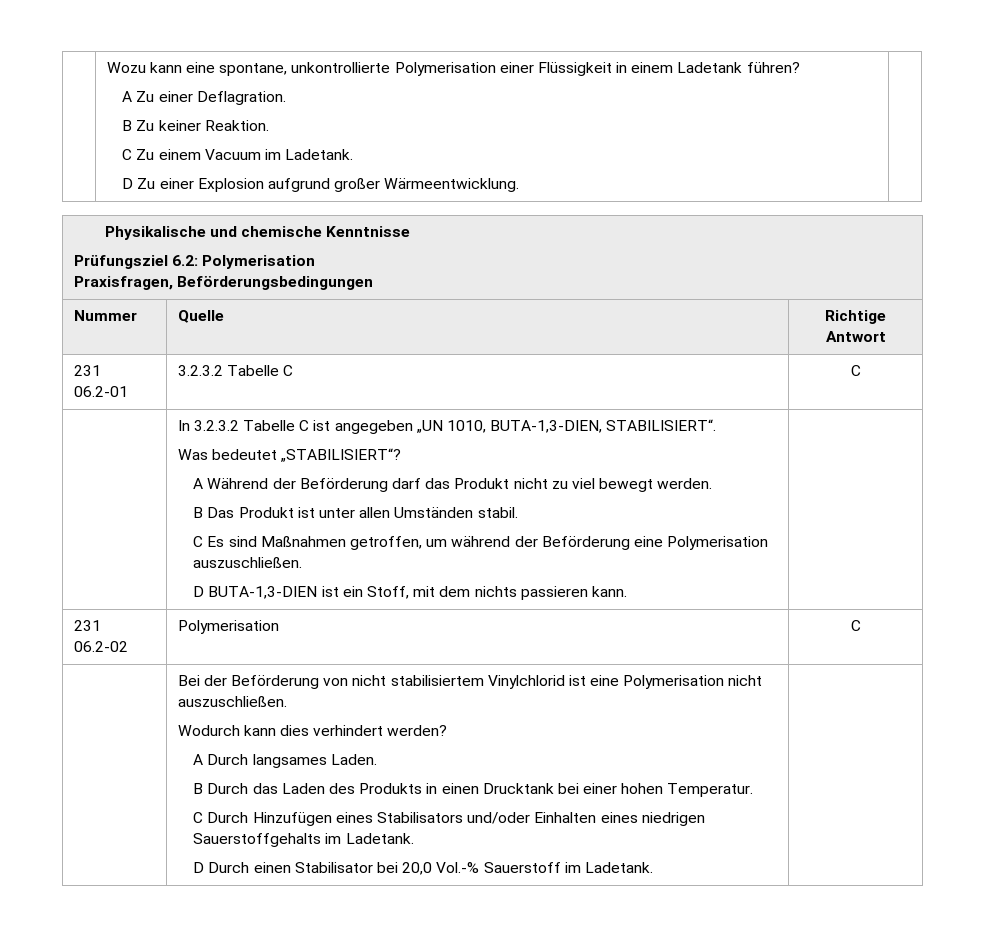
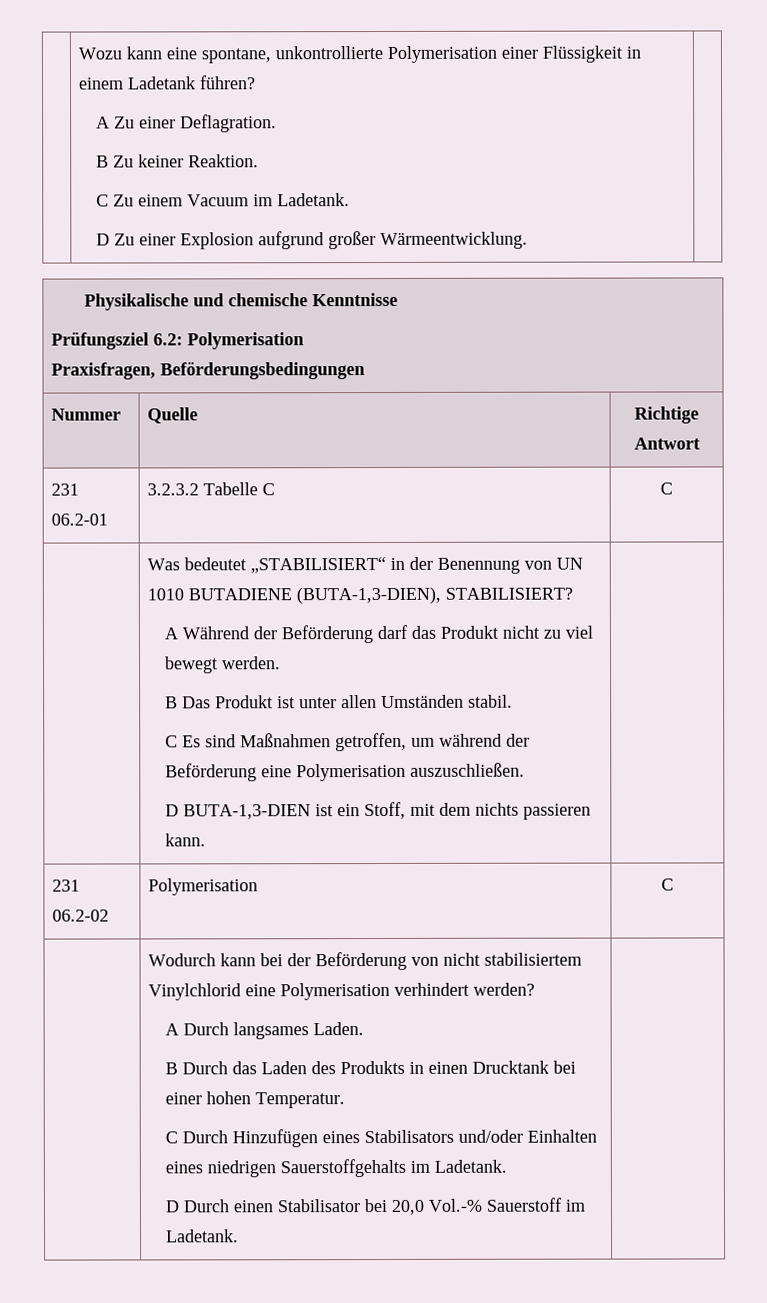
- In 3.2.3.2 Tabelle C ist angegeben „UN 1010, BUTA-1,3-DIEN, STABILISIERT“.
- Was bedeutet „STABILISIERT“?
+ Was bedeutet „STABILISIERT“ in der Benennung von UN 1010 BUTADIENE (BUTA-1,3-DIEN), STABILISIERT?
- Bei der Beförderung von nicht stabilisiertem Vinylchlorid ist eine Polymerisation nicht auszuschließen.
- Wodurch kann dies verhindert werden?
+ Wodurch kann bei der Beförderung von nicht stabilisiertem Vinylchlorid eine Polymerisation verhindert werden?

